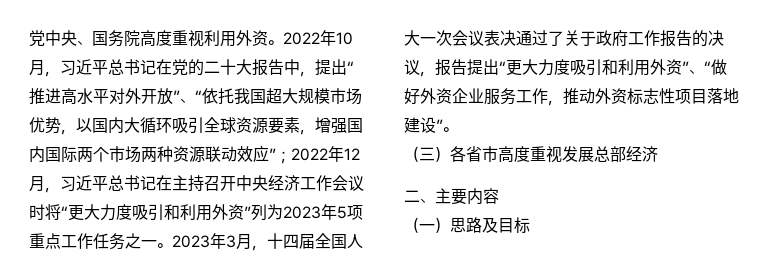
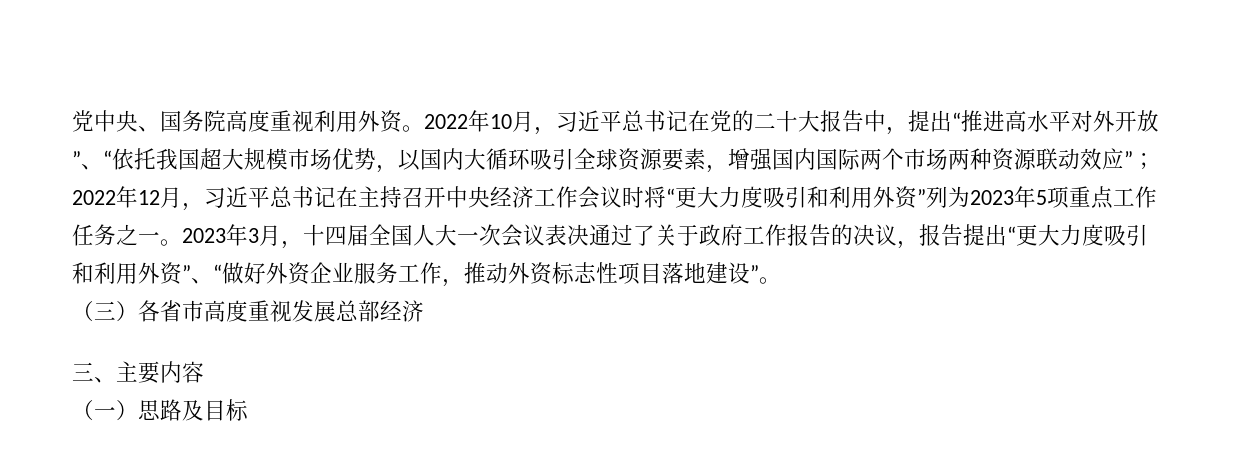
- 二、主要内容
+ 三、主要内容

